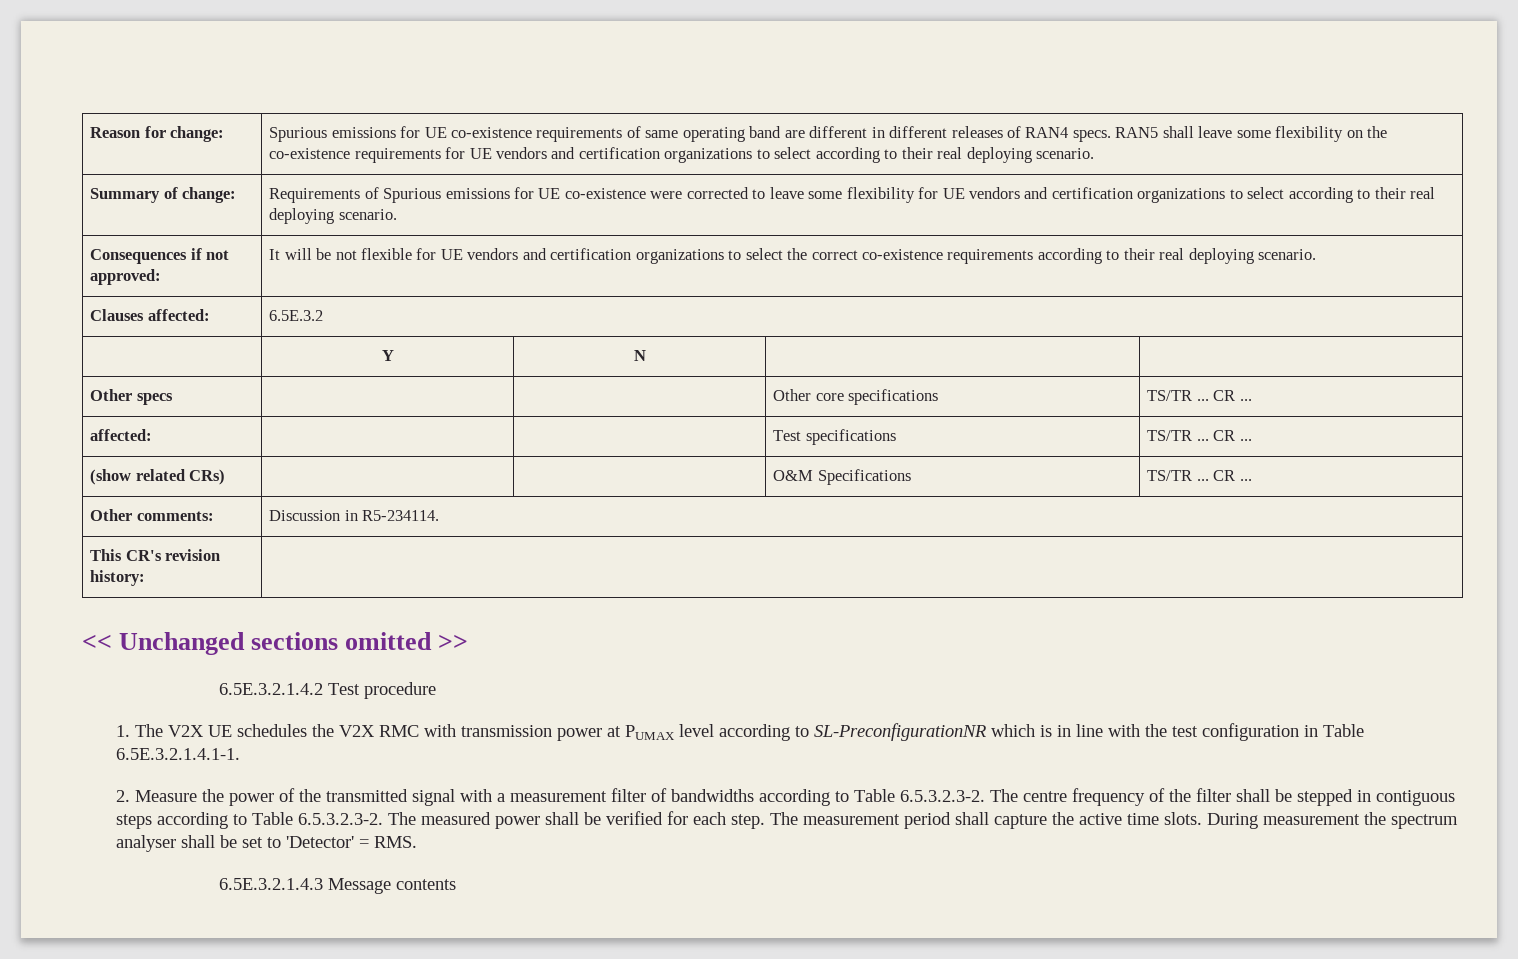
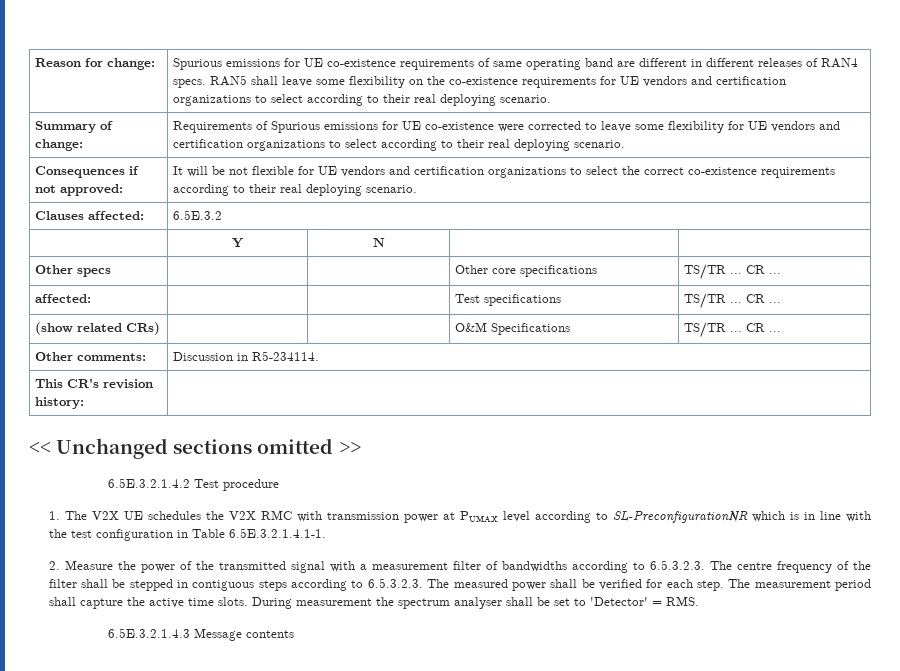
- 2. Measure the power of the transmitted signal with a measurement filter of bandwidths according to Table 6.5.3.2.3-2. The centre frequency of the filter shall be stepped in contiguous steps according to Table 6.5.3.2.3-2. The measured power shall be verified for each step.
+ 2. Measure the power of the transmitted signal with a measurement filter of bandwidths according to 6.5.3.2.3. The centre frequency of the filter shall be stepped in contiguous steps according to 6.5.3.2.3. The measured power shall be verified for each step.

